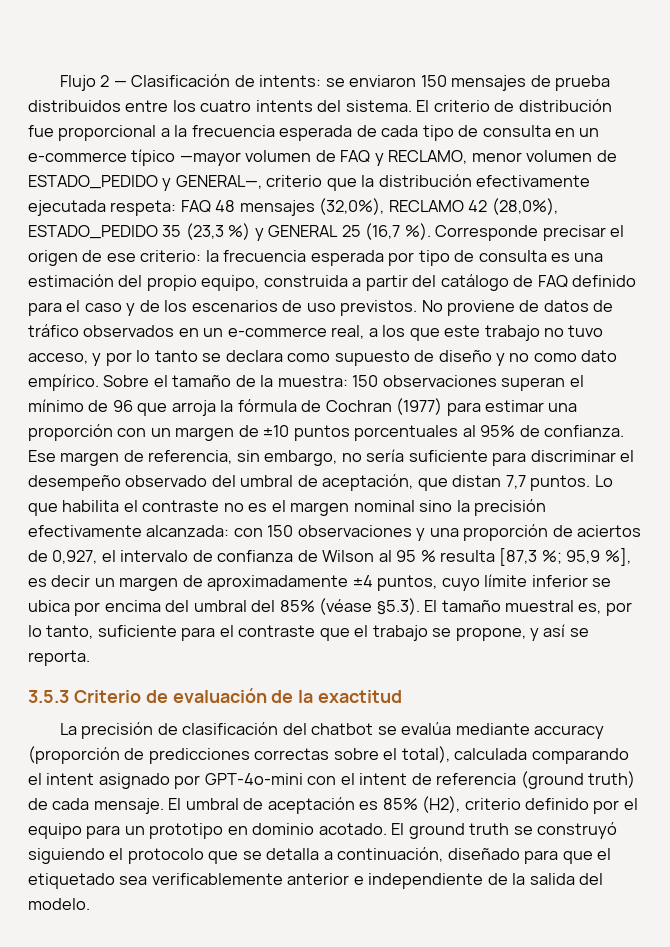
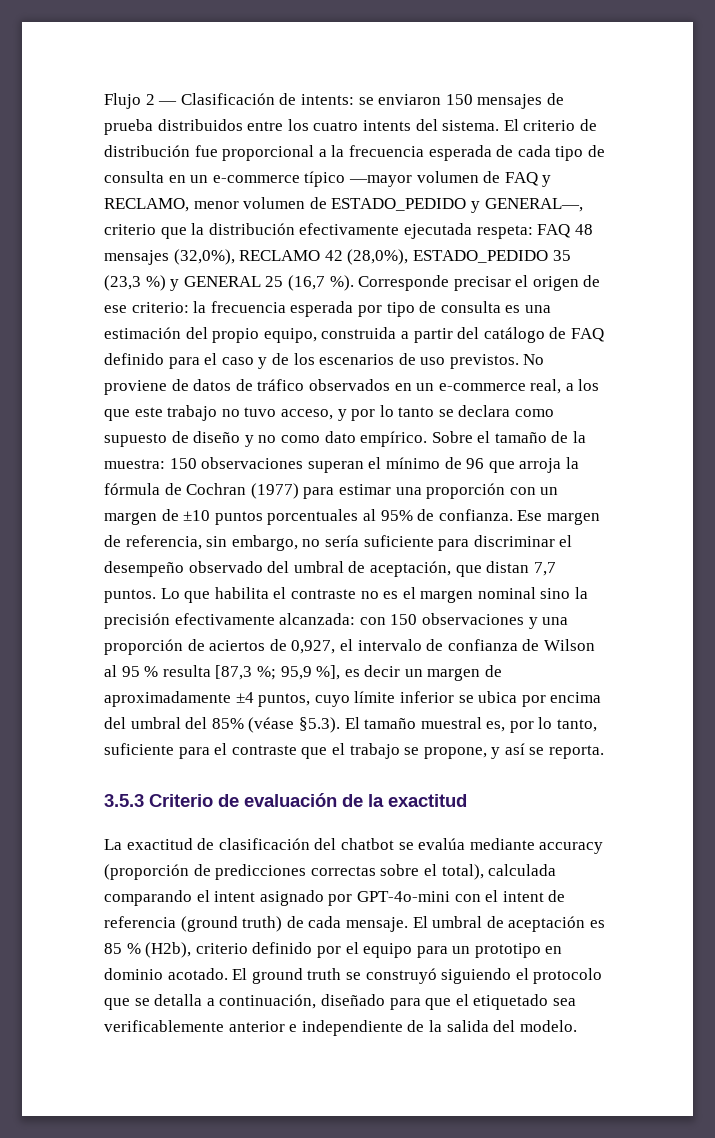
- La precisión de clasificación del chatbot se evalúa mediante accuracy (proporción de predicciones correctas sobre el total), calculada comparando el intent asignado por GPT-4o-mini con el intent de referencia (ground truth) de cada mensaje.
+ La exactitud de clasificación del chatbot se evalúa mediante accuracy (proporción de predicciones correctas sobre el total), calculada comparando el intent asignado por GPT-4o-mini con el intent de referencia (ground truth) de cada mensaje.
- El umbral de aceptación es 85% (H2), criterio definido por el equipo para un prototipo en dominio acotado.
+ El umbral de aceptación es 85 % (H2b), criterio definido por el equipo para un prototipo en dominio acotado.

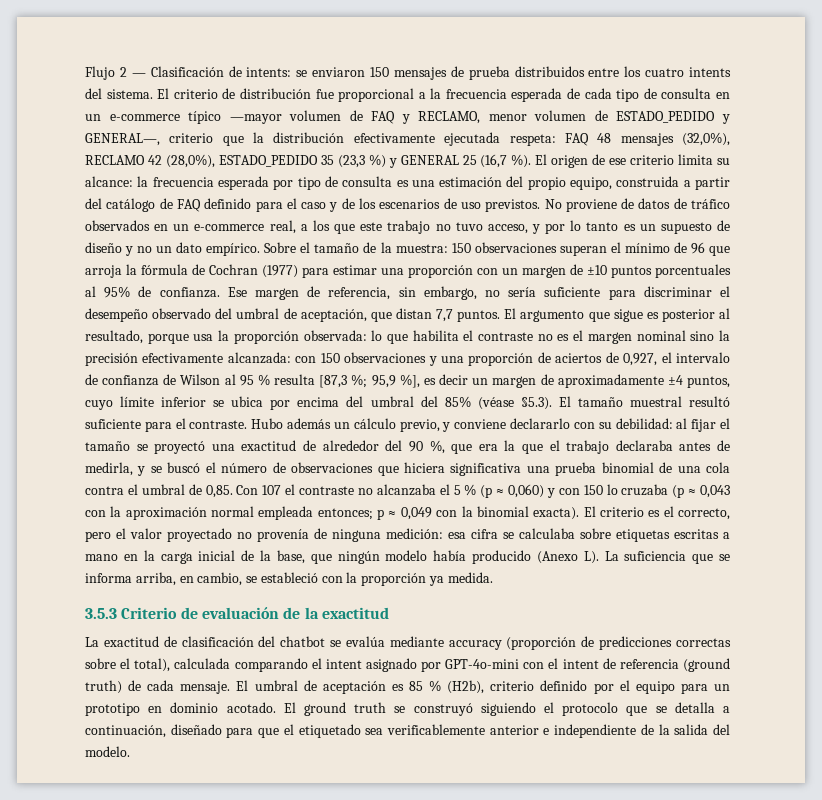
- Corresponde precisar el origen de ese criterio: la frecuencia esperada por tipo de consulta es una estimación del propio equipo, construida a partir del catálogo de FAQ definido para el caso y de los escenarios de uso previstos.
+ El origen de ese criterio limita su alcance: la frecuencia esperada por tipo de consulta es una estimación del propio equipo, construida a partir del catálogo de FAQ definido para el caso y de los escenarios de uso previstos.
- No proviene de datos de tráfico observados en un e-commerce real, a los que este trabajo no tuvo acceso, y por lo tanto se declara como supuesto de diseño y no como dato empírico.
+ No proviene de datos de tráfico observados en un e-commerce real, a los que este trabajo no tuvo acceso, y por lo tanto es un supuesto de diseño y no un dato empírico.
- Lo que habilita el contraste no es el margen nominal sino la precisión efectivamente alcanzada:
+ El argumento que sigue es posterior al resultado, porque usa la proporción observada: lo que habilita el contraste no es el margen nominal sino la precisión efectivamente alcanzada:
- 95,9 %], es decir un margen de aproximadamente ±4 puntos, cuyo límite inferior se ubica por encima del umbral del 85% (véase §5.3). El tamaño muestral es, por lo tanto, suficiente para el contraste que el trabajo se propone, y así se reporta.
+ 95,9 %], es decir un margen de aproximadamente ±4 puntos, cuyo límite inferior se ubica por encima del umbral del 85% (véase §5.3). El tamaño muestral resultó suficiente para el contraste. Hubo además un cálculo previo, y conviene declararlo con su debilidad: al fijar el tamaño se proyectó una exactitud de alrededor del 90 %, que era la que el trabajo declaraba antes de medirla, y se buscó el número de observaciones que hiciera significativa una prueba binomial de una cola contra el umbral de 0,85. Con 107 el contraste no alcanzaba el 5 % (p ≈ 0,060) y con 150 lo cruzaba (p ≈ 0,043 con la aproximación normal empleada entonces; p ≈ 0,049 con la binomial exacta). El criterio es el correcto, pero el valor proyectado no provenía de ninguna medición: esa cifra se calculaba sobre etiquetas escritas a mano en la carga inicial de la base, que ningún modelo había producido (Anexo L). La suficiencia que se informa arriba, en cambio, se estableció con la proporción ya medida.

